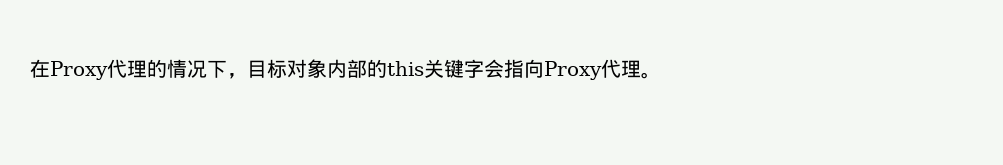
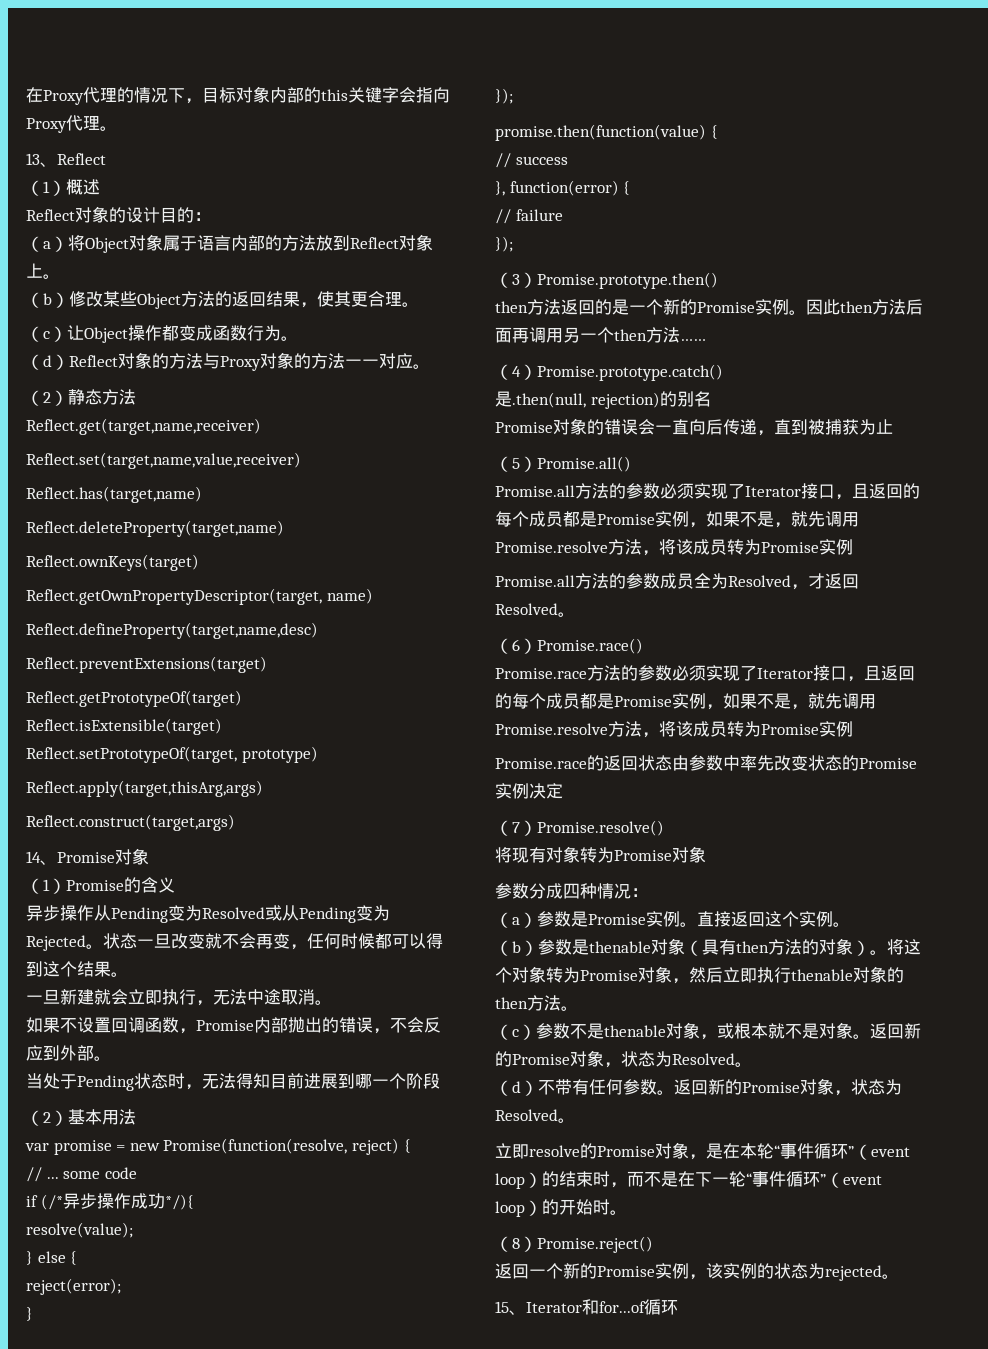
+ 13、Reflect
+ （1）概述
+ Reflect对象的设计目的：
+ （a）将Object对象属于语言内部的方法放到Reflect对象上。
+ （b）修改某些Object方法的返回结果，使其更合理。
+ （c）让Object操作都变成函数行为。
+ （d）Reflect对象的方法与Proxy对象的方法一一对应。
+ （2）静态方法
+ Reflect.get(target,name,receiver)
+ Reflect.set(target,name,value,receiver)
+ Reflect.has(target,name)
+ Reflect.deleteProperty(target,name)
+ Reflect.ownKeys(target)
+ Reflect.getOwnPropertyDescriptor(target, name)
+ Reflect.defineProperty(target,name,desc)
+ Reflect.preventExtensions(target)
+ Reflect.getPrototypeOf(target)
+ Reflect.isExtensible(target)
+ Reflect.setPrototypeOf(target, prototype)
+ Reflect.apply(target,thisArg,args)
+ Reflect.construct(target,args)
+ 14、Promise对象
+ （1）Promise的含义
+ 异步操作从Pending变为Resolved或从Pending变为Rejected。状态一旦改变就不会再变，任何时候都可以得到这个结果。
+ 一旦新建就会立即执行，无法中途取消。
+ 如果不设置回调函数，Promise内部抛出的错误，不会反应到外部。
+ 当处于Pending状态时，无法得知目前进展到哪一个阶段
+ （2）基本用法
+ var promise = new Promise(function(resolve, reject) {
+ // ... some code
+ if (/*异步操作成功*/){
+ resolve(value);
+ } else {
+ reject(error);
+ }
+ });
+ promise.then(function(value) {
+ // success
+ }, function(error) {
+ // failure
+ });
+ （3）Promise.prototype.then()
+ then方法返回的是一个新的Promise实例。因此then方法后面再调用另一个then方法……
+ （4）Promise.prototype.catch()
+ 是.then(null, rejection)的别名
+ Promise对象的错误会一直向后传递，直到被捕获为止
+ （5）Promise.all()
+ Promise.all方法的参数必须实现了Iterator接口，且返回的每个成员都是Promise实例，如果不是，就先调用Promise.resolve方法，将该成员转为Promise实例
+ Promise.all方法的参数成员全为Resolved，才返回Resolved。
+ （6）Promise.race()
+ Promise.race方法的参数必须实现了Iterator接口，且返回的每个成员都是Promise实例，如果不是，就先调用Promise.resolve方法，将该成员转为Promise实例
+ Promise.race的返回状态由参数中率先改变状态的Promise实例决定
+ （7）Promise.resolve()
+ 将现有对象转为Promise对象
+ 参数分成四种情况：
+ （a）参数是Promise实例。直接返回这个实例。
+ （b）参数是thenable对象（具有then方法的对象）。将这个对象转为Promise对象，然后立即执行thenable对象的then方法。
+ （c）参数不是thenable对象，或根本就不是对象。返回新的Promise对象，状态为Resolved。
+ （d）不带有任何参数。返回新的Promise对象，状态为Resolved。
+ 立即resolve的Promise对象，是在本轮“事件循环”（event loop）的结束时，而不是在下一轮“事件循环”（event loop）的开始时。
+ （8）Promise.reject()
+ 返回一个新的Promise实例，该实例的状态为rejected。
+ 15、Iterator和for...of循环

